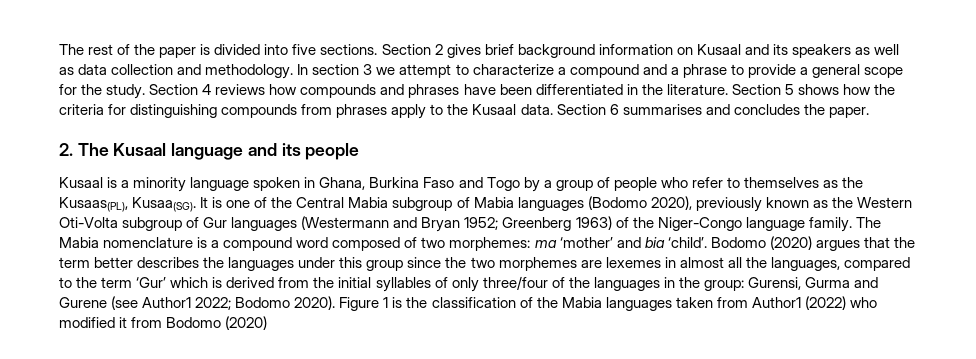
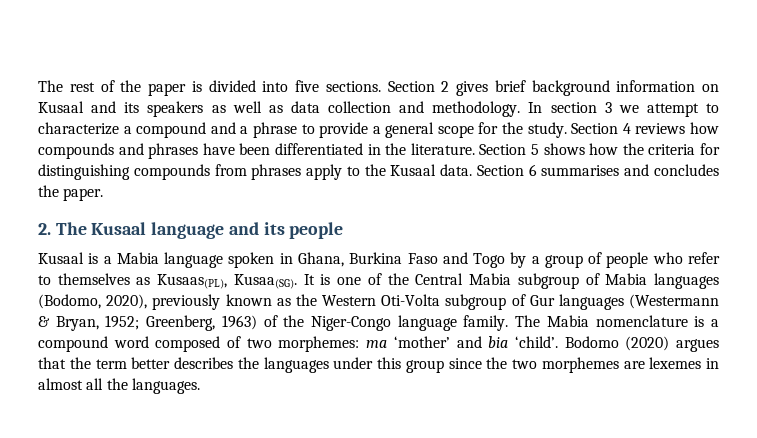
- Kusaal is a minority language spoken in Ghana, Burkina Faso and Togo by a group of people who refer to themselves as the Kusaas(PL), Kusaa(SG).
+ Kusaal is a Mabia language spoken in Ghana, Burkina Faso and Togo by a group of people who refer to themselves as Kusaas(PL), Kusaa(SG).
- It is one of the Central Mabia subgroup of Mabia languages (Bodomo 2020), previously known as the Western Oti-Volta subgroup of Gur languages (Westermann and Bryan 1952; Greenberg 1963) of the Niger-Congo language family.
+ It is one of the Central Mabia subgroup of Mabia languages (Bodomo, 2020), previously known as the Western Oti-Volta subgroup of Gur languages (Westermann & Bryan, 1952; Greenberg, 1963) of the Niger-Congo language family.
- Bodomo (2020) argues that the term better describes the languages under this group since the two morphemes are lexemes in almost all the languages, compared to the term ‘Gur’ which is derived from the initial syllables of only three/four of the languages in the group: Gurensi, Gurma and Gurene (see Author1 2022; Bodomo 2020). Figure 1 is the classification of the Mabia languages taken from Author1 (2022) who modified it from Bodomo (2020)
+ Bodomo (2020) argues that the term better describes the languages under this group since the two morphemes are lexemes in almost all the languages.

